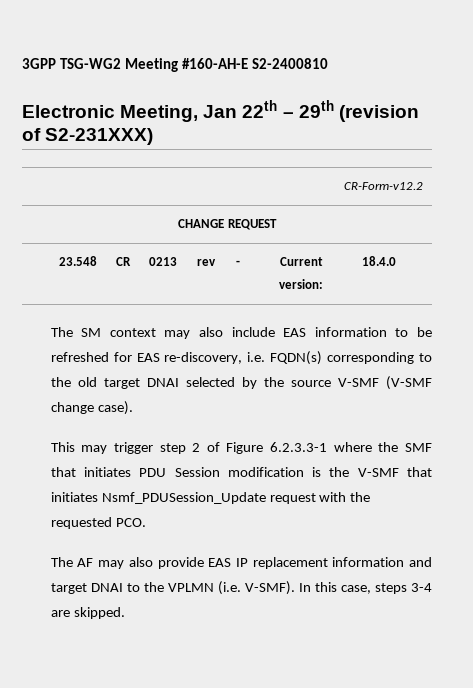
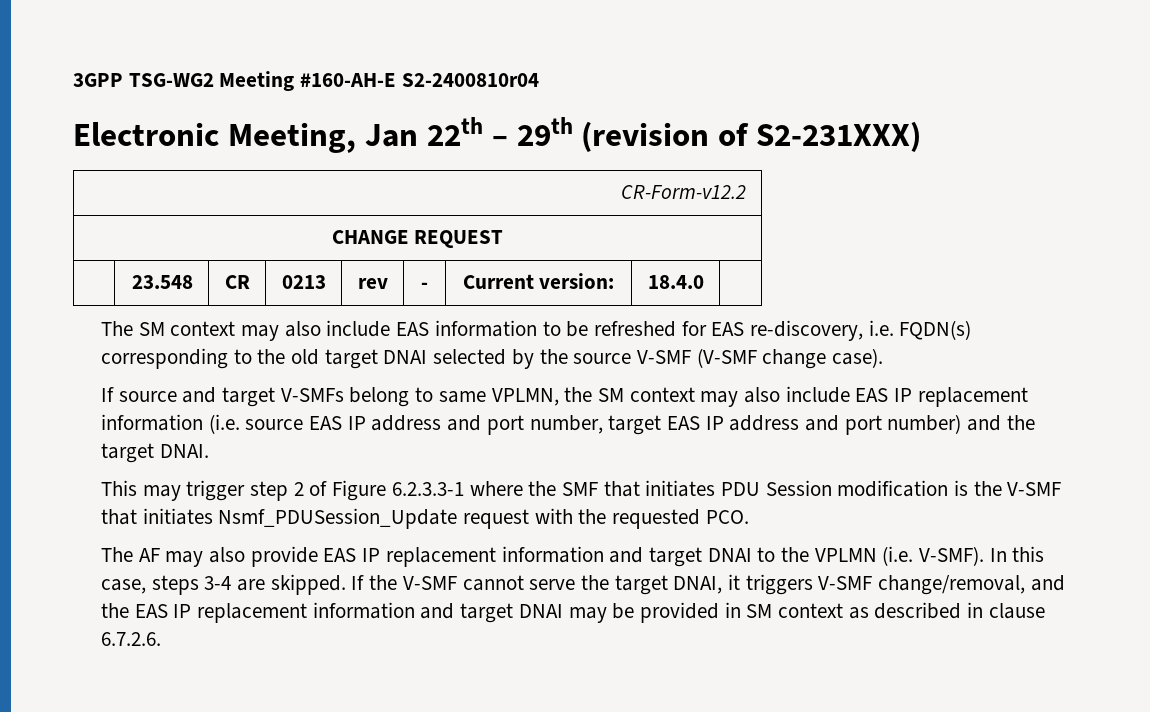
- 3GPP TSG-WG2 Meeting #160-AH-E S2-2400810
+ 3GPP TSG-WG2 Meeting #160-AH-E S2-2400810r04
+ If source and target V-SMFs belong to same VPLMN, the SM context may also include EAS IP replacement information (i.e. source EAS IP address and port number, target EAS IP address and port number) and the target DNAI.
+ If the V-SMF cannot serve the target DNAI, it triggers V-SMF change/removal, and the EAS IP replacement information and target DNAI may be provided in SM context as described in clause 6.7.2.6.

